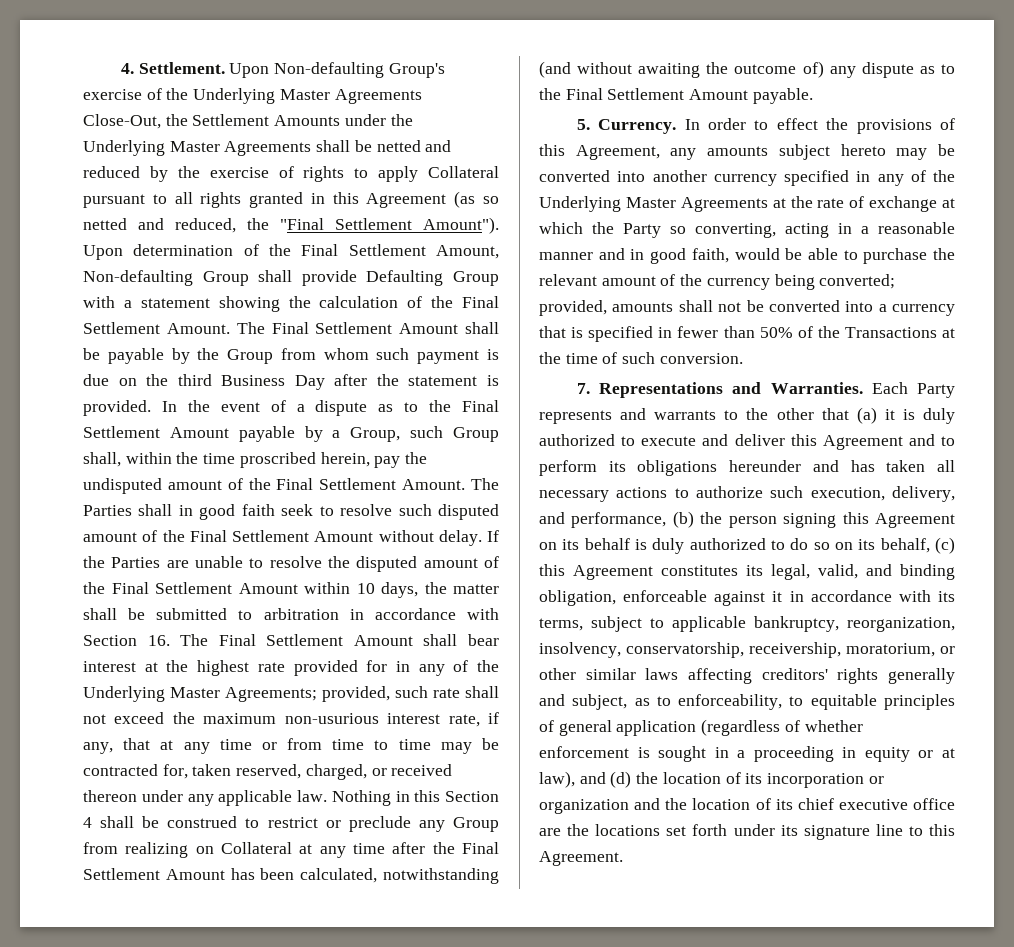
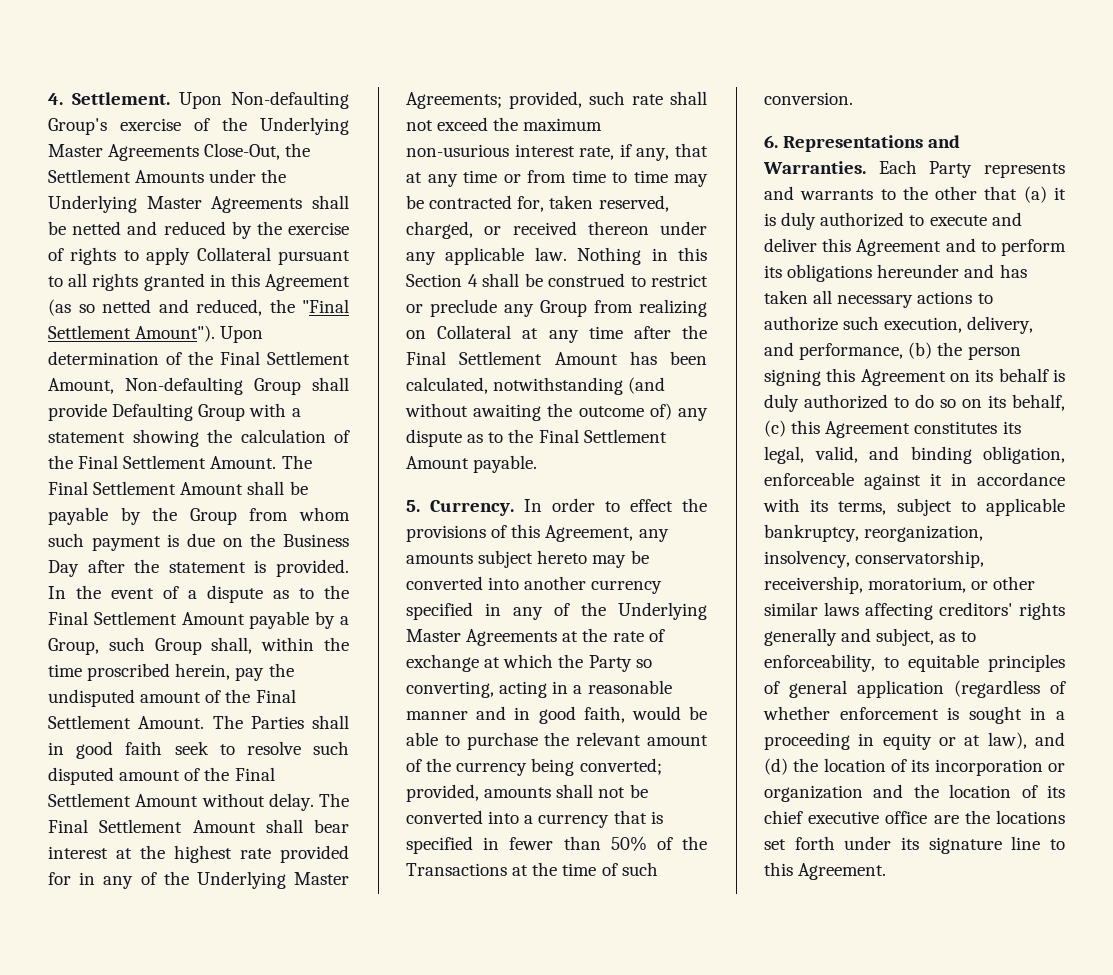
- The Final Settlement Amount shall be payable by the Group from whom such payment is due on the third Business Day after the statement is provided.
+ The Final Settlement Amount shall be payable by the Group from whom such payment is due on the Business Day after the statement is provided.
- If the Parties are unable to resolve the disputed amount of the Final Settlement Amount within 10 days, the matter shall be submitted to arbitration in accordance with Section 16. The Final Settlement Amount shall bear interest at the highest rate provided for in any of the Underlying Master Agreements; provided, such rate shall not exceed the maximum non-usurious interest rate, if any, that at any time or from time to time may be contracted for, taken reserved, charged, or received thereon under any applicable law.
+ The Final Settlement Amount shall bear interest at the highest rate provided for in any of the Underlying Master Agreements; provided, such rate shall not exceed the maximum non-usurious interest rate, if any, that at any time or from time to time may be contracted for, taken reserved, charged, or received thereon under any applicable law.
- 7. Representations and Warranties.
+ 6. Representations and Warranties.

